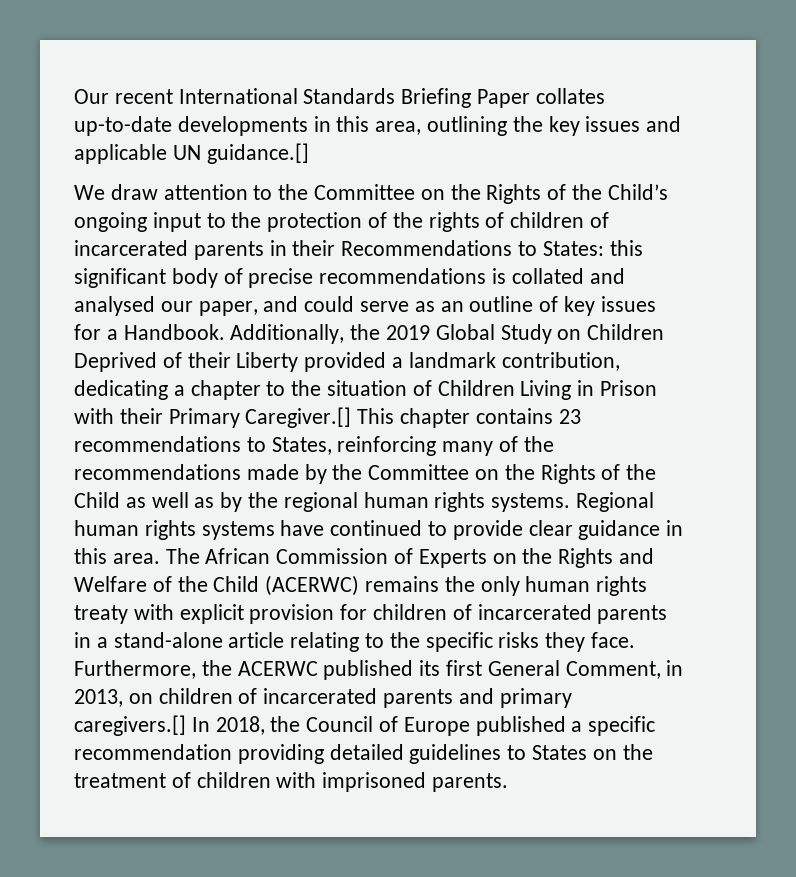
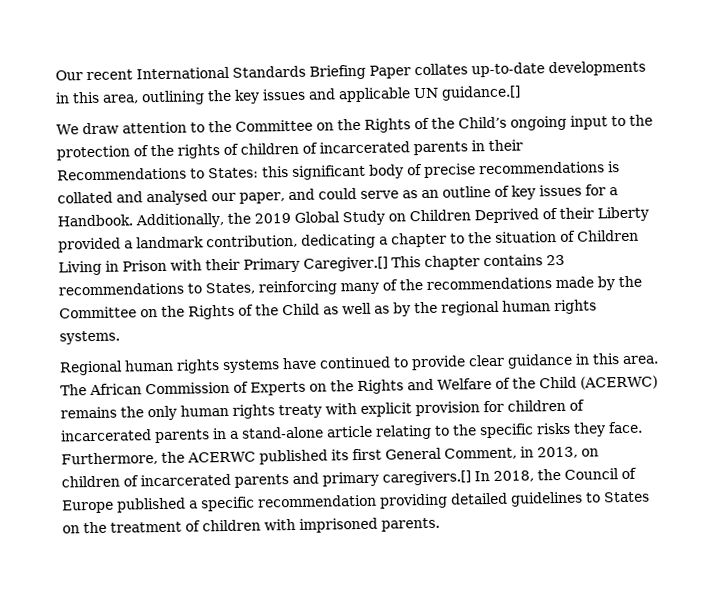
- Additionally, the 2019 Global Study on Children Deprived of their Liberty provided a landmark contribution, dedicating a chapter to the situation of Children Living in Prison with their Primary Caregiver.[] This chapter contains 23 recommendations to States, reinforcing many of the recommendations made by the Committee on the Rights of the Child as well as by the regional human rights systems. Regional human rights systems have continued to provide clear guidance in this area.
+ Additionally, the 2019 Global Study on Children Deprived of their Liberty provided a landmark contribution, dedicating a chapter to the situation of Children Living in Prison with their Primary Caregiver.[] This chapter contains 23 recommendations to States, reinforcing many of the recommendations made by the Committee on the Rights of the Child as well as by the regional human rights systems.
+ Regional human rights systems have continued to provide clear guidance in this area.

